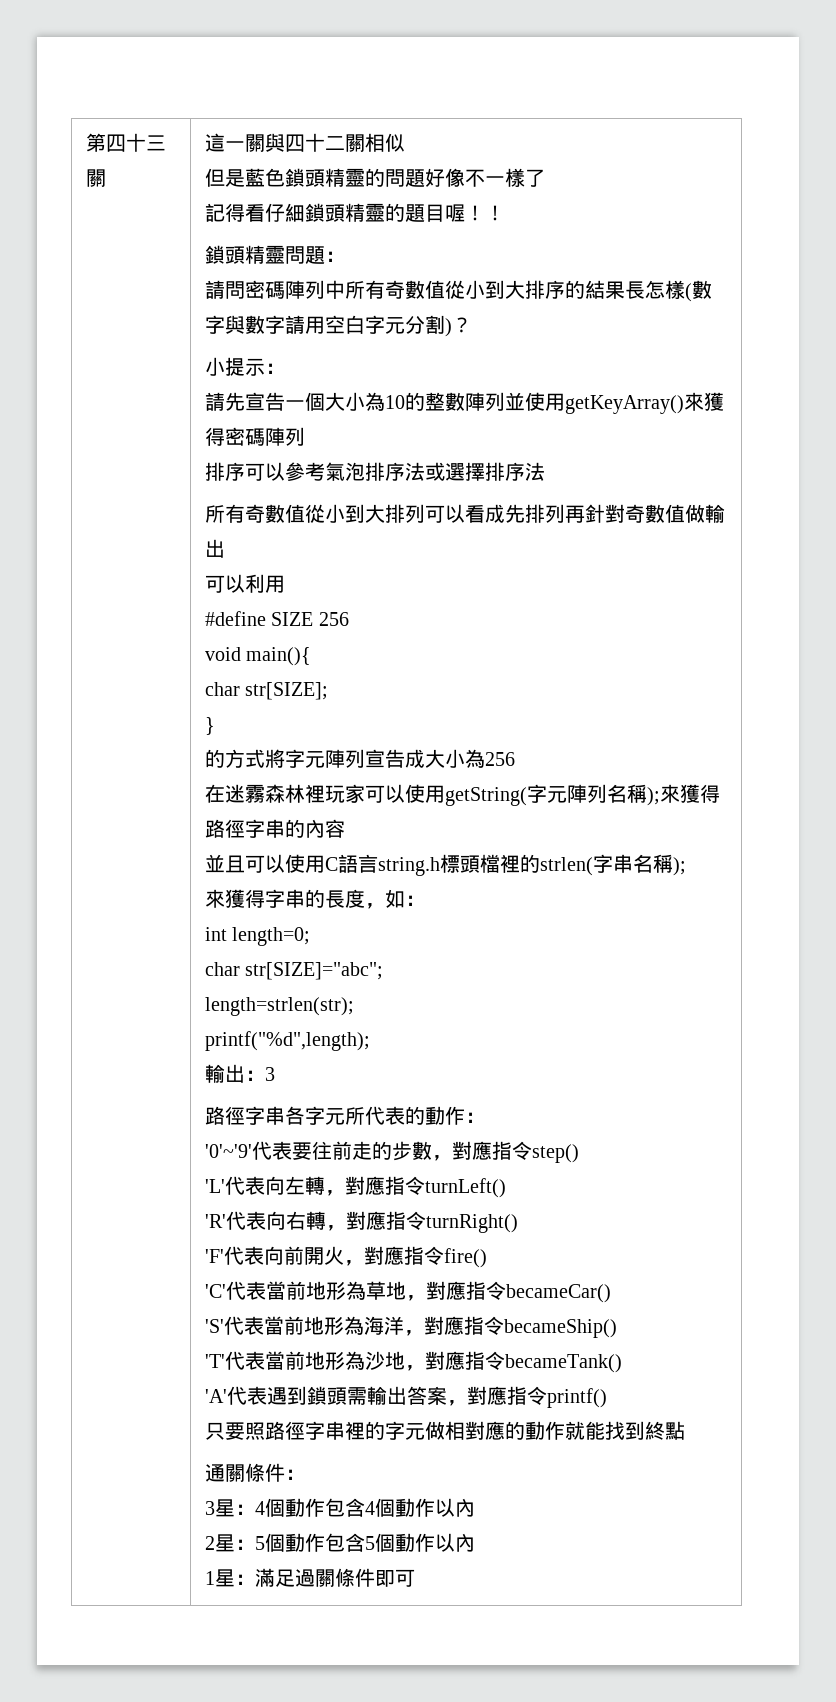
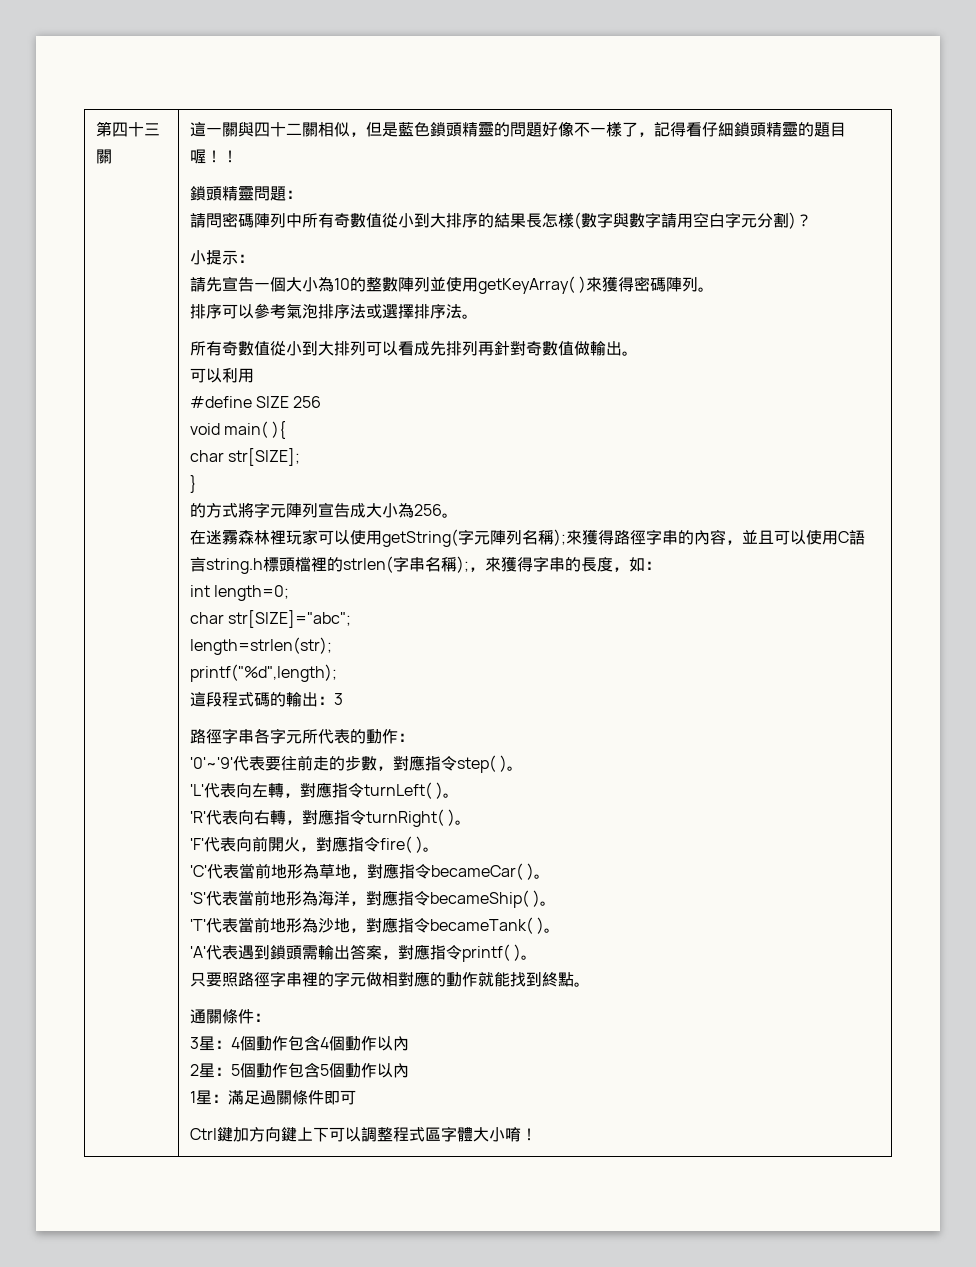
- 這一關與四十二關相似
- 但是藍色鎖頭精靈的問題好像不一樣了
- 記得看仔細鎖頭精靈的題目喔！
+ 這一關與四十二關相似，但是藍色鎖頭精靈的問題好像不一樣了，記得看仔細鎖頭精靈的題目喔！
- 請先宣告一個大小為10的整數陣列並使用getKeyArray()來獲得密碼陣列
+ 請先宣告一個大小為10的整數陣列並使用getKeyArray( )來獲得密碼陣列。
- 排序可以參考氣泡排序法或選擇排序法
+ 排序可以參考氣泡排序法或選擇排序法。
- 所有奇數值從小到大排列可以看成先排列再針對奇數值做輸出
+ 所有奇數值從小到大排列可以看成先排列再針對奇數值做輸出。
- void main(){
+ void main( ){
- 的方式將字元陣列宣告成大小為256
+ 的方式將字元陣列宣告成大小為256。
- 在迷霧森林裡玩家可以使用getString(字元陣列名稱);來獲得路徑字串的內容
- 並且可以使用C語言string.h標頭檔裡的strlen(字串名稱);
- 來獲得字串的長度，如：
+ 在迷霧森林裡玩家可以使用getString(字元陣列名稱);來獲得路徑字串的內容，並且可以使用C語言string.h標頭檔裡的strlen(字串名稱);，來獲得字串的長度，如：
- 輸出：3
+ 這段程式碼的輸出：3
- '0'~'9'代表要往前走的步數，對應指令step()
+ '0'~'9'代表要往前走的步數，對應指令step( )。
- 'L'代表向左轉，對應指令turnLeft()
+ 'L'代表向左轉，對應指令turnLeft( )。
- 'R'代表向右轉，對應指令turnRight()
+ 'R'代表向右轉，對應指令turnRight( )。
- 'F'代表向前開火，對應指令fire()
+ 'F'代表向前開火，對應指令fire( )。
- 'C'代表當前地形為草地，對應指令becameCar()
+ 'C'代表當前地形為草地，對應指令becameCar( )。
- 'S'代表當前地形為海洋，對應指令becameShip()
+ 'S'代表當前地形為海洋，對應指令becameShip( )。
- 'T'代表當前地形為沙地，對應指令becameTank()
+ 'T'代表當前地形為沙地，對應指令becameTank( )。
- 'A'代表遇到鎖頭需輸出答案，對應指令printf()
+ 'A'代表遇到鎖頭需輸出答案，對應指令printf( )。
- 只要照路徑字串裡的字元做相對應的動作就能找到終點
+ 只要照路徑字串裡的字元做相對應的動作就能找到終點。
+ Ctrl鍵加方向鍵上下可以調整程式區字體大小唷！

